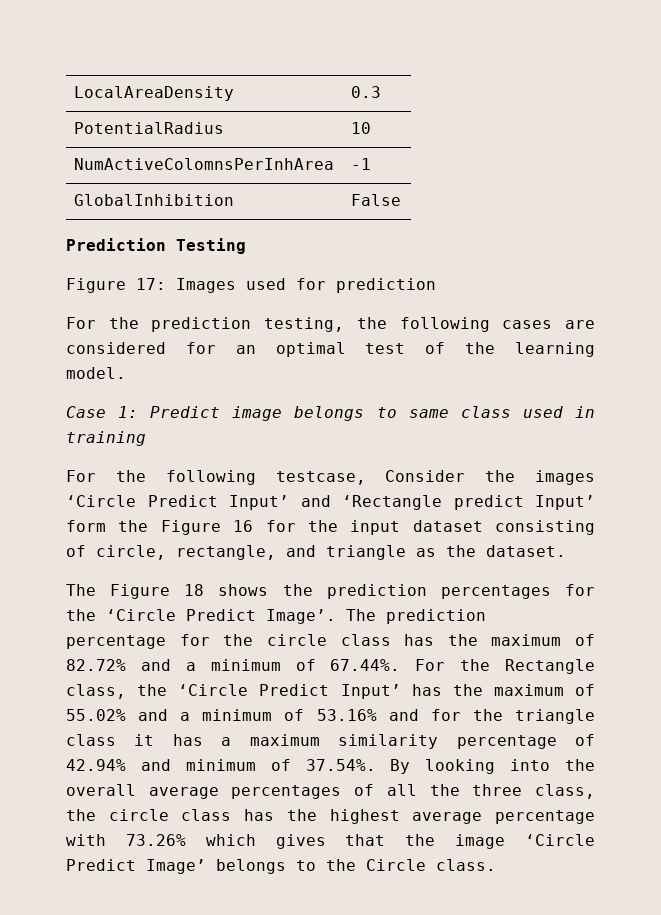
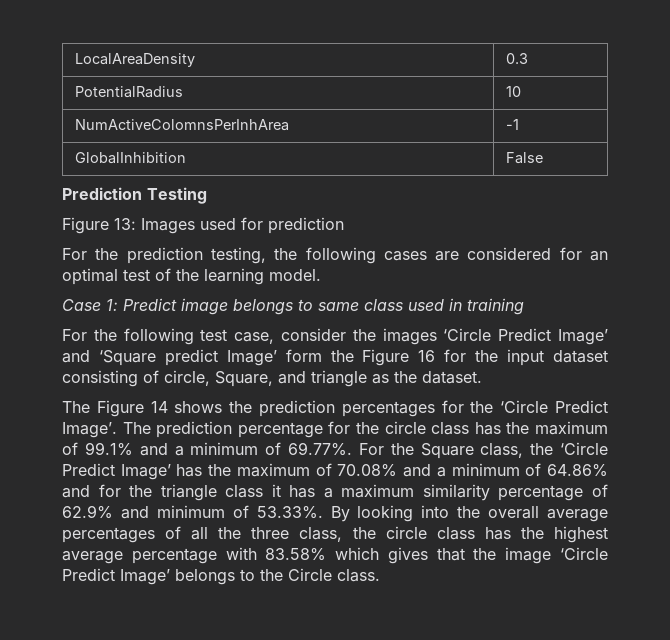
- Figure 17: Images used for prediction
+ Figure 13: Images used for prediction
- For the following testcase, Consider the images ‘Circle Predict Input’ and ‘Rectangle predict Input’ form the Figure 16 for the input dataset consisting of circle, rectangle, and triangle as the dataset.
+ For the following test case, consider the images ‘Circle Predict Image’ and ‘Square predict Image’ form the Figure 16 for the input dataset consisting of circle, Square, and triangle as the dataset.
- The Figure 18 shows the prediction percentages for the ‘Circle Predict Image’.
+ The Figure 14 shows the prediction percentages for the ‘Circle Predict Image’.
- The prediction percentage for the circle class has the maximum of 82.72% and a minimum of 67.44%. For the Rectangle class, the ‘Circle Predict Input’ has the maximum of 55.02% and a minimum of 53.16% and for the triangle class it has a maximum similarity percentage of 42.94% and minimum of 37.54%. By looking into the overall average percentages of all the three class, the circle class has the highest average percentage with 73.26% which gives that the image ‘Circle Predict Image’ belongs to the Circle class.
+ The prediction percentage for the circle class has the maximum of 99.1% and a minimum of 69.77%. For the Square class, the ‘Circle Predict Image’ has the maximum of 70.08% and a minimum of 64.86% and for the triangle class it has a maximum similarity percentage of 62.9% and minimum of 53.33%. By looking into the overall average percentages of all the three class, the circle class has the highest average percentage with 83.58% which gives that the image ‘Circle Predict Image’ belongs to the Circle class.

